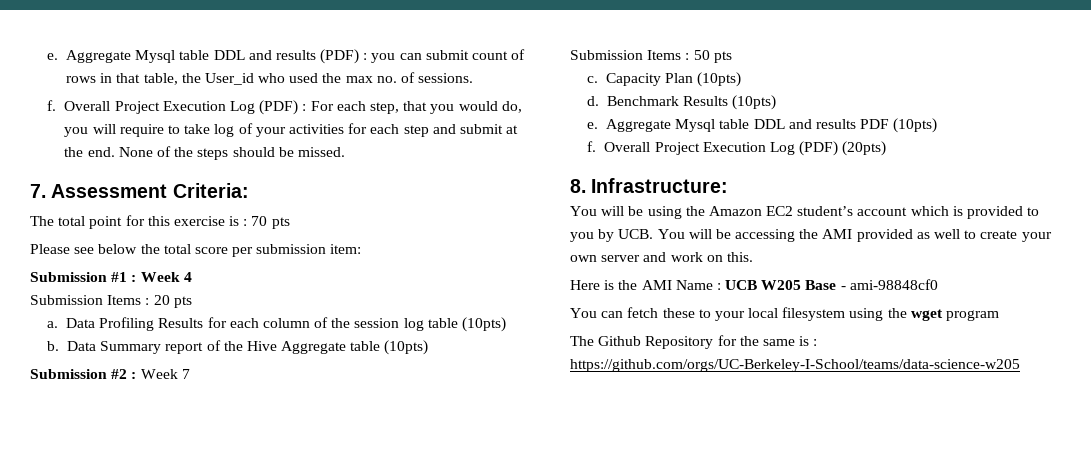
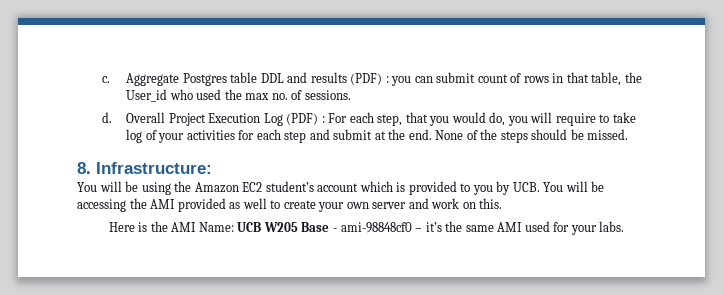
- e. Aggregate Mysql table DDL and results (PDF) : you can submit count of rows in that table, the User_id who used the max no. of sessions.
- f.
+ c. Aggregate Postgres table DDL and results (PDF) : you can submit count of rows in that table, the User_id who used the max no. of sessions.
+ d.
- 7. Assessment Criteria:
- The total point for this exercise is : 70 pts
- Please see below the total score per submission item:
- Submission #1 : Week 4
- Submission Items : 20 pts
- a. Data Profiling Results for each column of the session log table (10pts)
- b. Data Summary report of the Hive Aggregate table (10pts)
- Submission #2 : Week 7
- Submission Items : 50 pts
- c. Capacity Plan (10pts)
- d. Benchmark Results (10pts)
- e. Aggregate Mysql table DDL and results PDF (10pts)
- f. Overall Project Execution Log (PDF) (20pts)
- Here is the AMI Name : UCB W205 Base - ami-98848cf0
- You can fetch these to your local filesystem using the wget program
- The Github Repository for the same is : https://github.com/orgs/UC-Berkeley-I-School/teams/data-science-w205
+ Here is the AMI Name: UCB W205 Base - ami-98848cf0 – it’s the same AMI used for your labs.

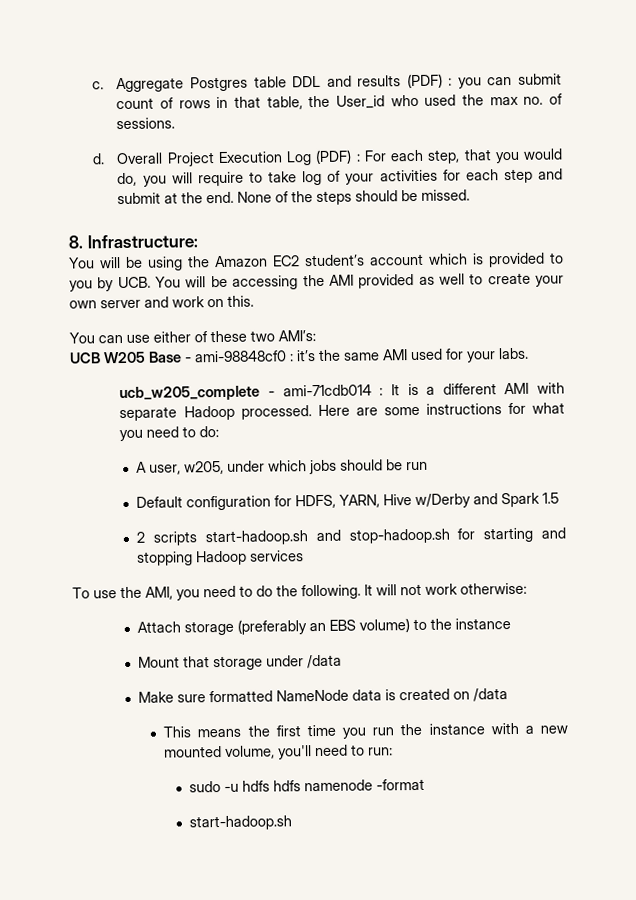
- Here is the AMI Name: UCB W205 Base - ami-98848cf0 – it’s the same AMI used for your labs.
+ You can use either of these two AMI’s:
+ UCB W205 Base - ami-98848cf0 : it’s the same AMI used for your labs.
+ ucb_w205_complete - ami-71cdb014 : It is a different AMI with separate Hadoop processed. Here are some instructions for what you need to do:
+ A user, w205, under which jobs should be run
+ Default configuration for HDFS, YARN, Hive w/Derby and Spark 1.5
+ 2 scripts start-hadoop.sh and stop-hadoop.sh for starting and stopping Hadoop services
+ To use the AMI, you need to do the following. It will not work otherwise:
+ Attach storage (preferably an EBS volume) to the instance
+ Mount that storage under /data
+ Make sure formatted NameNode data is created on /data
+ This means the first time you run the instance with a new mounted volume, you'll need to run:
+ sudo -u hdfs hdfs namenode -format
+ start-hadoop.sh

